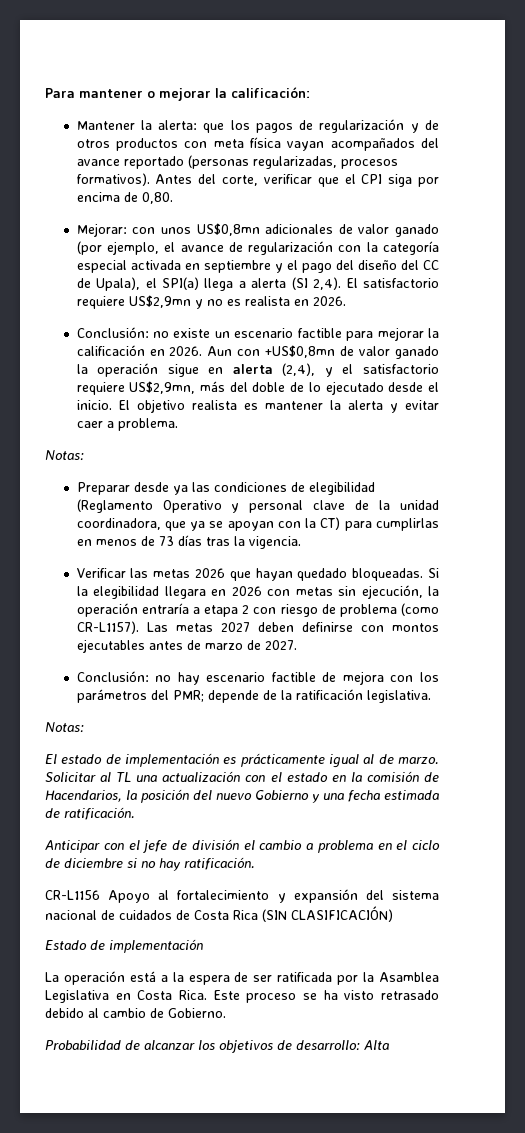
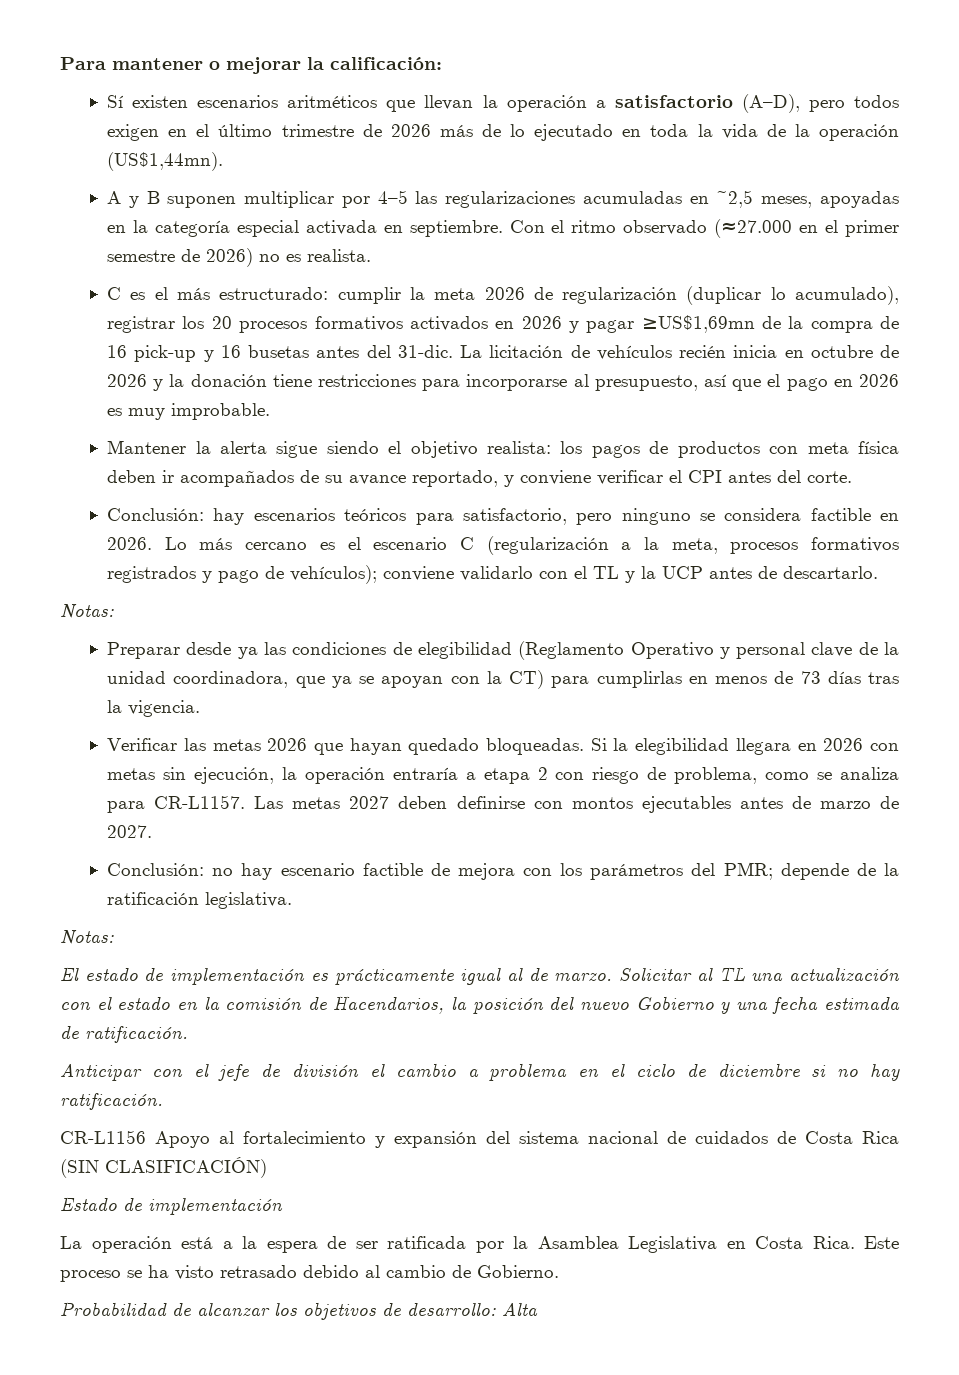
- Mantener la alerta: que los pagos de regularización y de otros productos con meta física vayan acompañados del avance reportado (personas regularizadas, procesos formativos). Antes del corte, verificar que el CPI siga por encima de 0,80.
- Mejorar: con unos US$0,8mn adicionales de valor ganado (por ejemplo, el avance de regularización con la categoría especial activada en septiembre y el pago del diseño del CC de Upala), el SPI(a) llega a alerta (SI 2,4). El satisfactorio requiere US$2,9mn y no es realista en 2026.
- Conclusión: no existe un escenario factible para mejorar la calificación en 2026. Aun con +US$0,8mn de valor ganado la operación sigue en alerta (2,4), y el satisfactorio requiere US$2,9mn, más del doble de lo ejecutado desde el inicio. El objetivo realista es mantener la alerta y evitar caer a problema.
+ Sí existen escenarios aritméticos que llevan la operación a satisfactorio (A–D), pero todos exigen en el último trimestre de 2026 más de lo ejecutado en toda la vida de la operación (US$1,44mn).
+ A y B suponen multiplicar por 4–5 las regularizaciones acumuladas en ~2,5 meses, apoyadas en la categoría especial activada en septiembre. Con el ritmo observado (≈27.000 en el primer semestre de 2026) no es realista.
+ C es el más estructurado: cumplir la meta 2026 de regularización (duplicar lo acumulado), registrar los 20 procesos formativos activados en 2026 y pagar ≥US$1,69mn de la compra de 16 pick-up y 16 busetas antes del 31-dic. La licitación de vehículos recién inicia en octubre de 2026 y la donación tiene restricciones para incorporarse al presupuesto, así que el pago en 2026 es muy improbable.
+ Mantener la alerta sigue siendo el objetivo realista: los pagos de productos con meta física deben ir acompañados de su avance reportado, y conviene verificar el CPI antes del corte.
+ Conclusión: hay escenarios teóricos para satisfactorio, pero ninguno se considera factible en 2026. Lo más cercano es el escenario C (regularización a la meta, procesos formativos registrados y pago de vehículos); conviene validarlo con el TL y la UCP antes de descartarlo.
- Si la elegibilidad llegara en 2026 con metas sin ejecución, la operación entraría a etapa 2 con riesgo de problema (como CR-L1157).
+ Si la elegibilidad llegara en 2026 con metas sin ejecución, la operación entraría a etapa 2 con riesgo de problema, como se analiza para CR-L1157.

